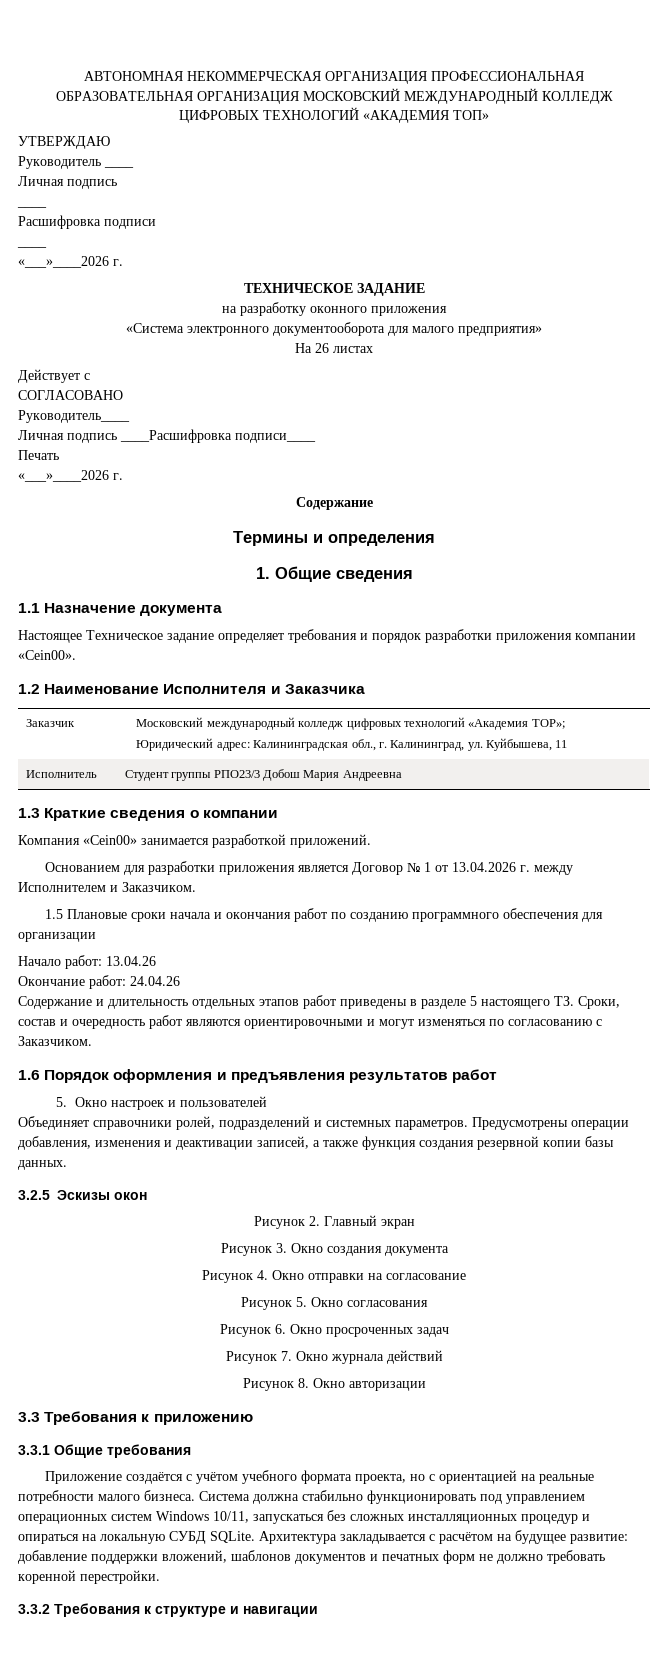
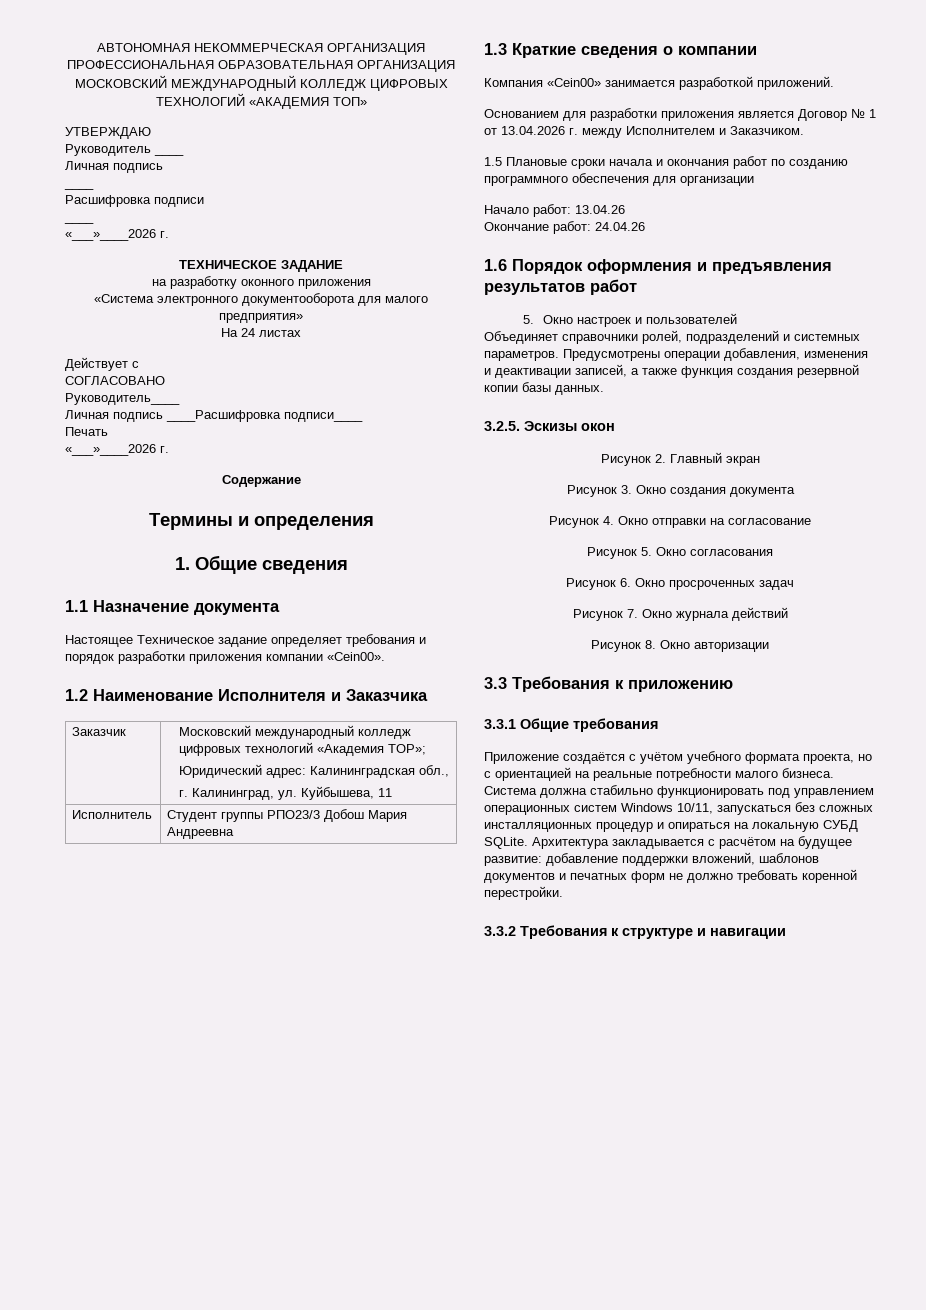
- На 26 листах
+ На 24 листах
  Заказчик | Московский международный колледж цифровых технологий «Академия TOP»;
- Юридический адрес: Калининградская обл., г. Калининград, ул. Куйбышева, 11
+ Юридический адрес: Калининградская обл.,
+ г. Калининград, ул. Куйбышева, 11
- Содержание и длительность отдельных этапов работ приведены в разделе 5 настоящего ТЗ. Сроки, состав и очередность работ являются ориентировочными и могут изменяться по согласованию с Заказчиком.
- 3.2.5 Эскизы окон
+ 3.2.5. Эскизы окон

